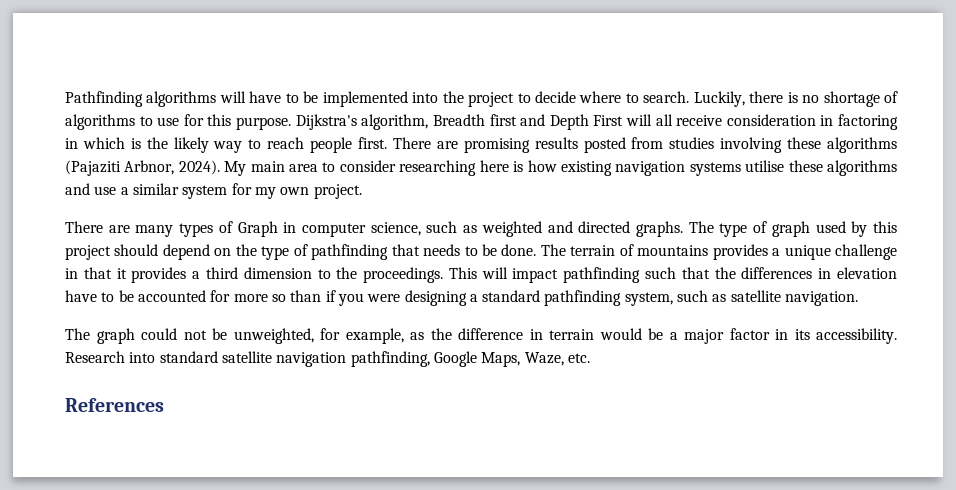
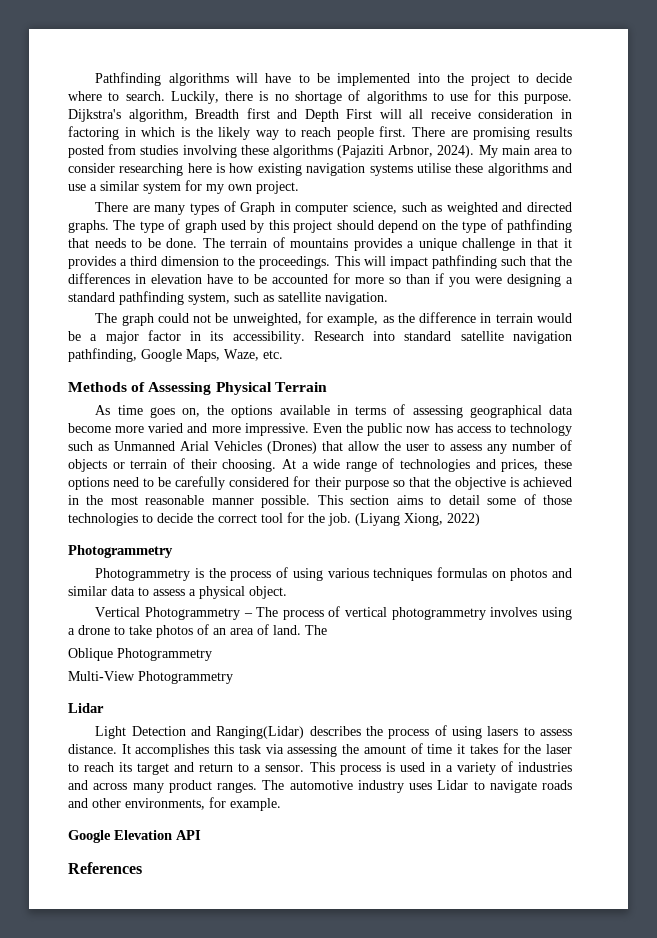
+ Methods of Assessing Physical Terrain
+ As time goes on, the options available in terms of assessing geographical data become more varied and more impressive. Even the public now has access to technology such as Unmanned Arial Vehicles (Drones) that allow the user to assess any number of objects or terrain of their choosing. At a wide range of technologies and prices, these options need to be carefully considered for their purpose so that the objective is achieved in the most reasonable manner possible. This section aims to detail some of those technologies to decide the correct tool for the job. (Liyang Xiong, 2022)
+ Photogrammetry
+ Photogrammetry is the process of using various techniques formulas on photos and similar data to assess a physical object.
+ Vertical Photogrammetry – The process of vertical photogrammetry involves using a drone to take photos of an area of land. The
+ Oblique Photogrammetry
+ Multi-View Photogrammetry
+ Lidar
+ Light Detection and Ranging(Lidar) describes the process of using lasers to assess distance. It accomplishes this task via assessing the amount of time it takes for the laser to reach its target and return to a sensor. This process is used in a variety of industries and across many product ranges. The automotive industry uses Lidar to navigate roads and other environments, for example.
+ Google Elevation API

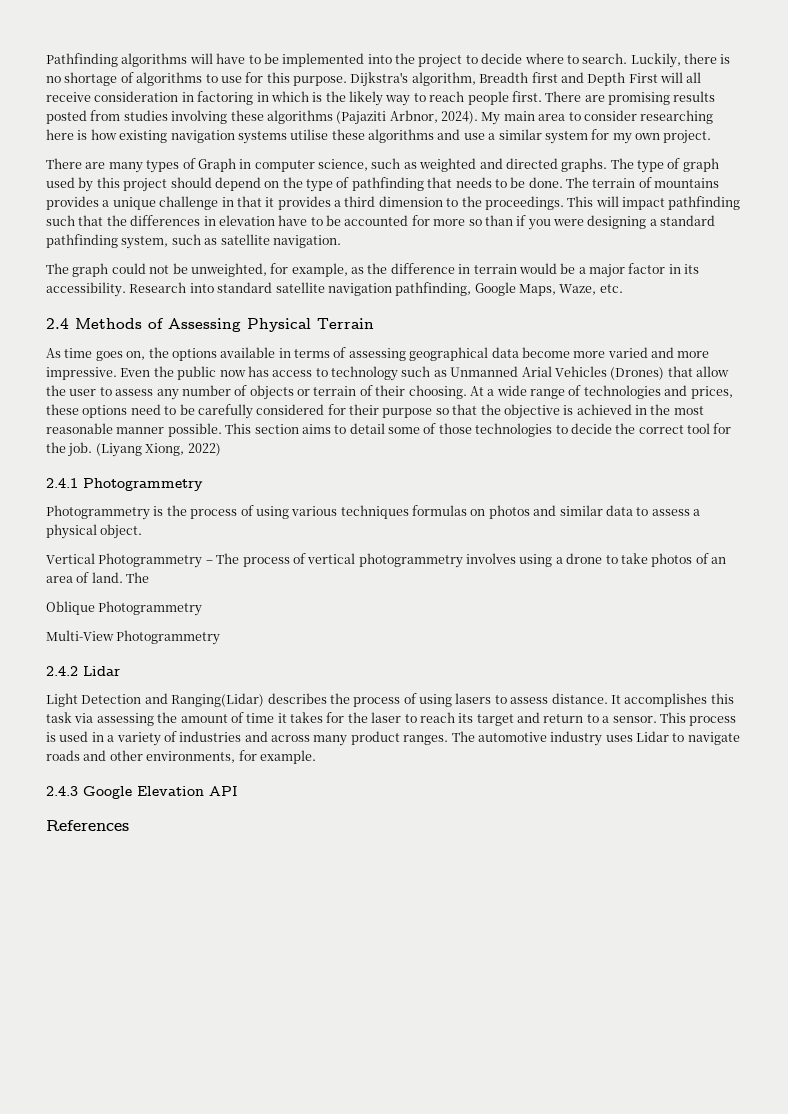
- Methods of Assessing Physical Terrain
+ 2.4 Methods of Assessing Physical Terrain
  (Liyang Xiong, 2022)
- Photogrammetry
+ 2.4.1 Photogrammetry
  Multi-View Photogrammetry
- Lidar
+ 2.4.2 Lidar
- Google Elevation API
+ 2.4.3 Google Elevation API

